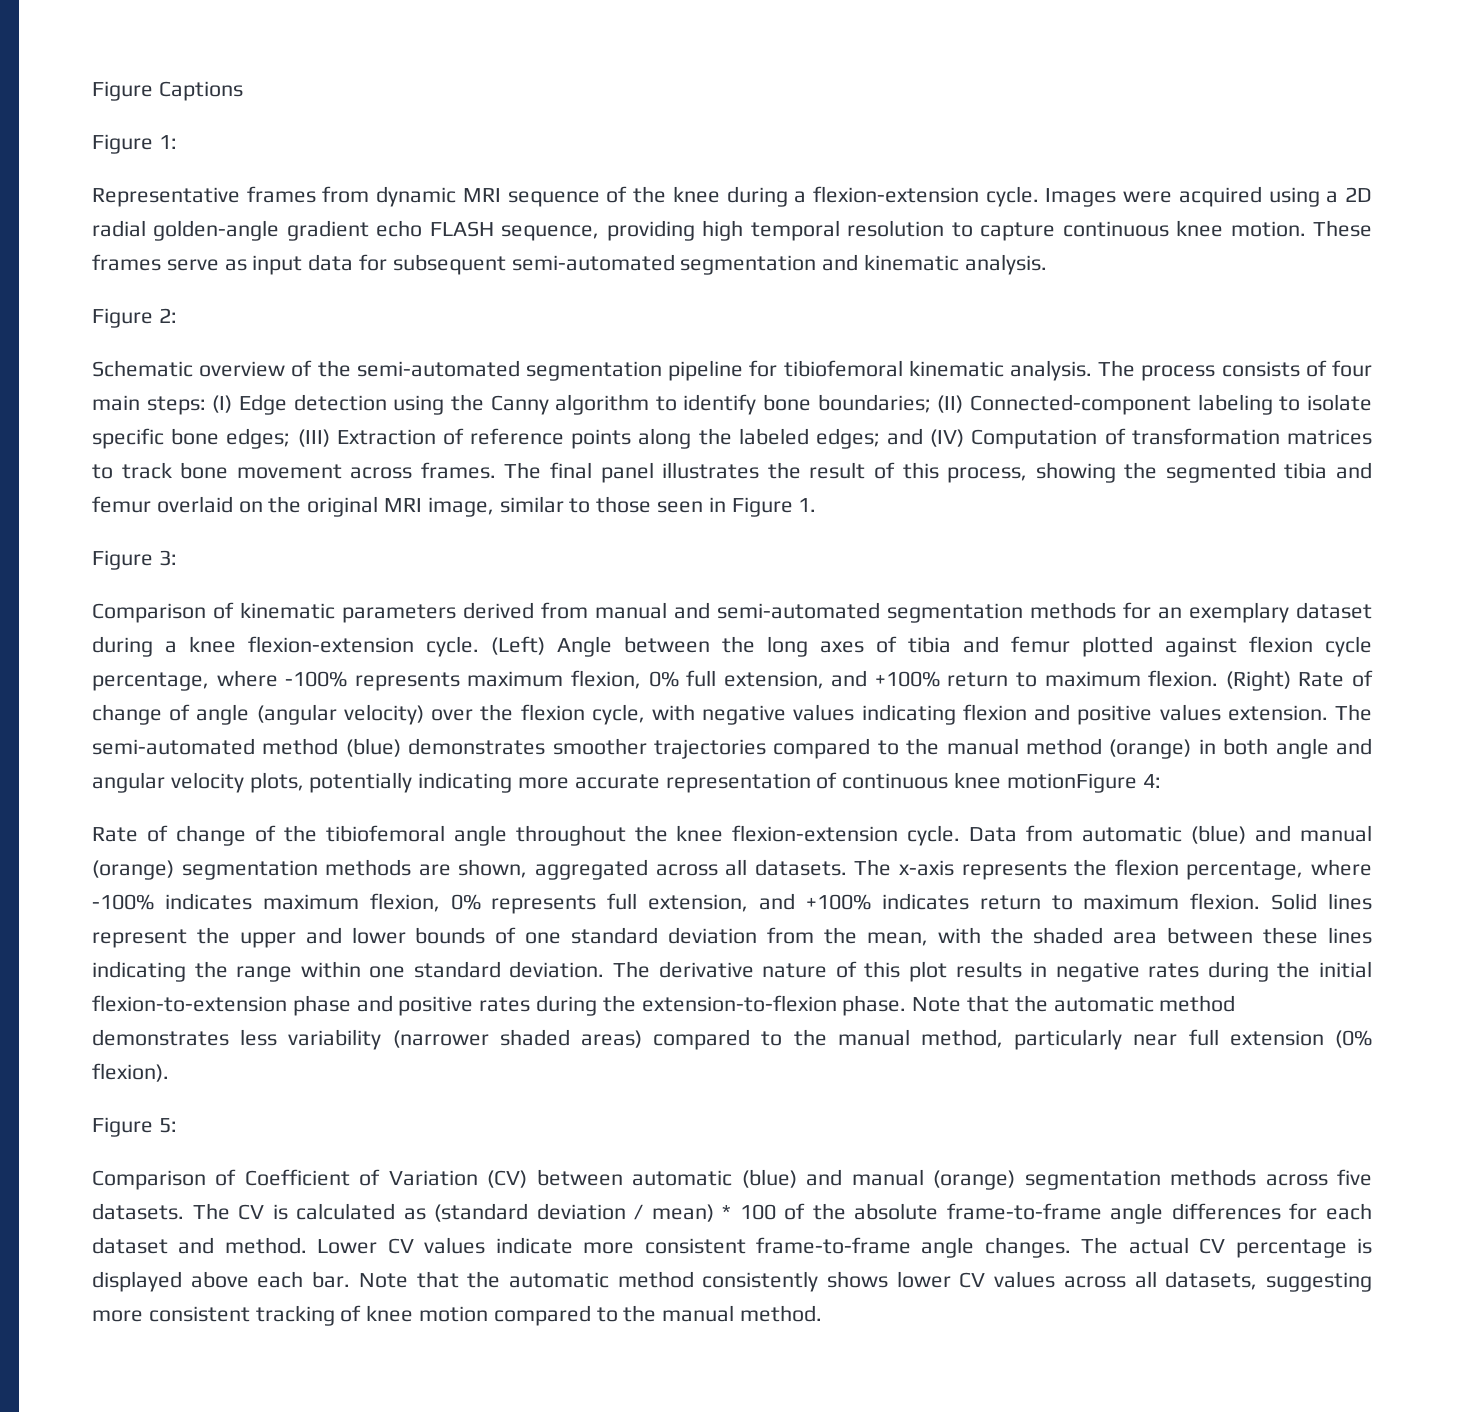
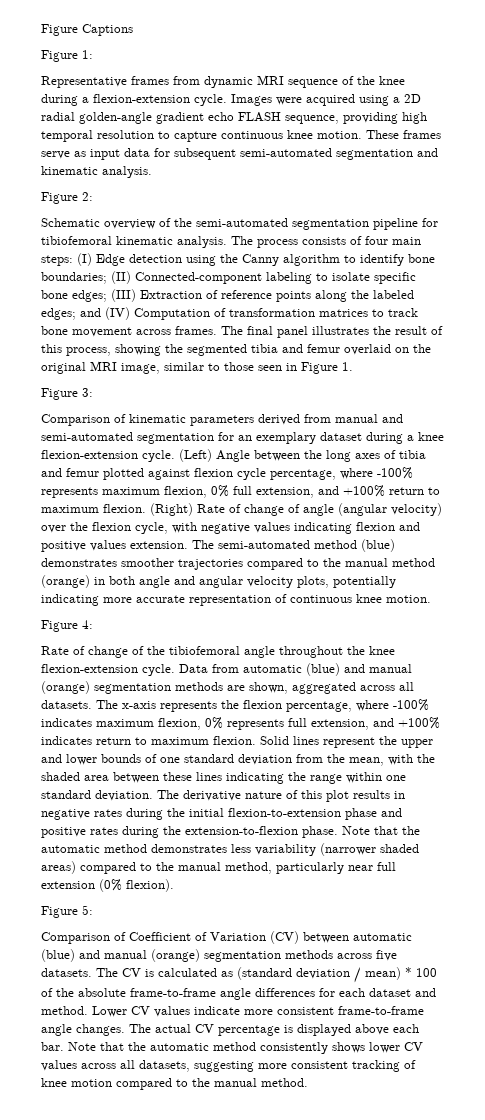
- Comparison of kinematic parameters derived from manual and semi-automated segmentation methods for an exemplary dataset during a knee flexion-extension cycle.
+ Comparison of kinematic parameters derived from manual and semi-automated segmentation for an exemplary dataset during a knee flexion-extension cycle.
- The semi-automated method (blue) demonstrates smoother trajectories compared to the manual method (orange) in both angle and angular velocity plots, potentially indicating more accurate representation of continuous knee motionFigure 4:
+ The semi-automated method (blue) demonstrates smoother trajectories compared to the manual method (orange) in both angle and angular velocity plots, potentially indicating more accurate representation of continuous knee motion.
+ Figure 4:

